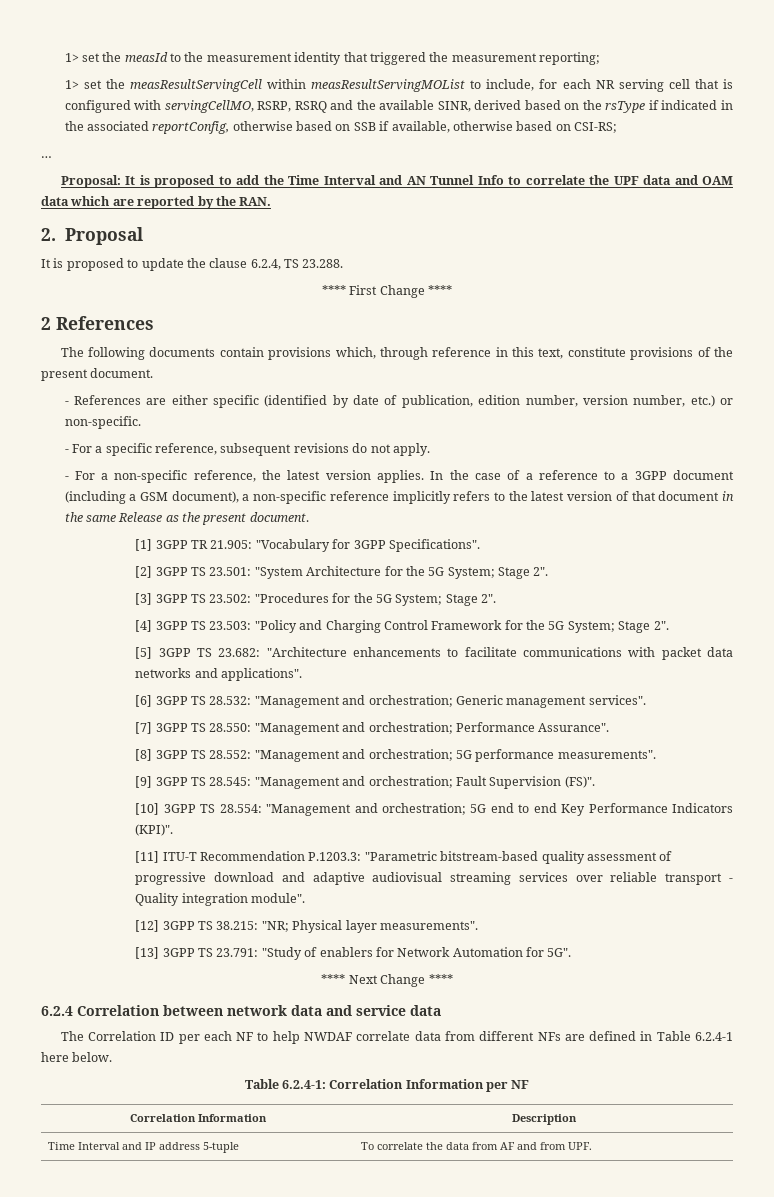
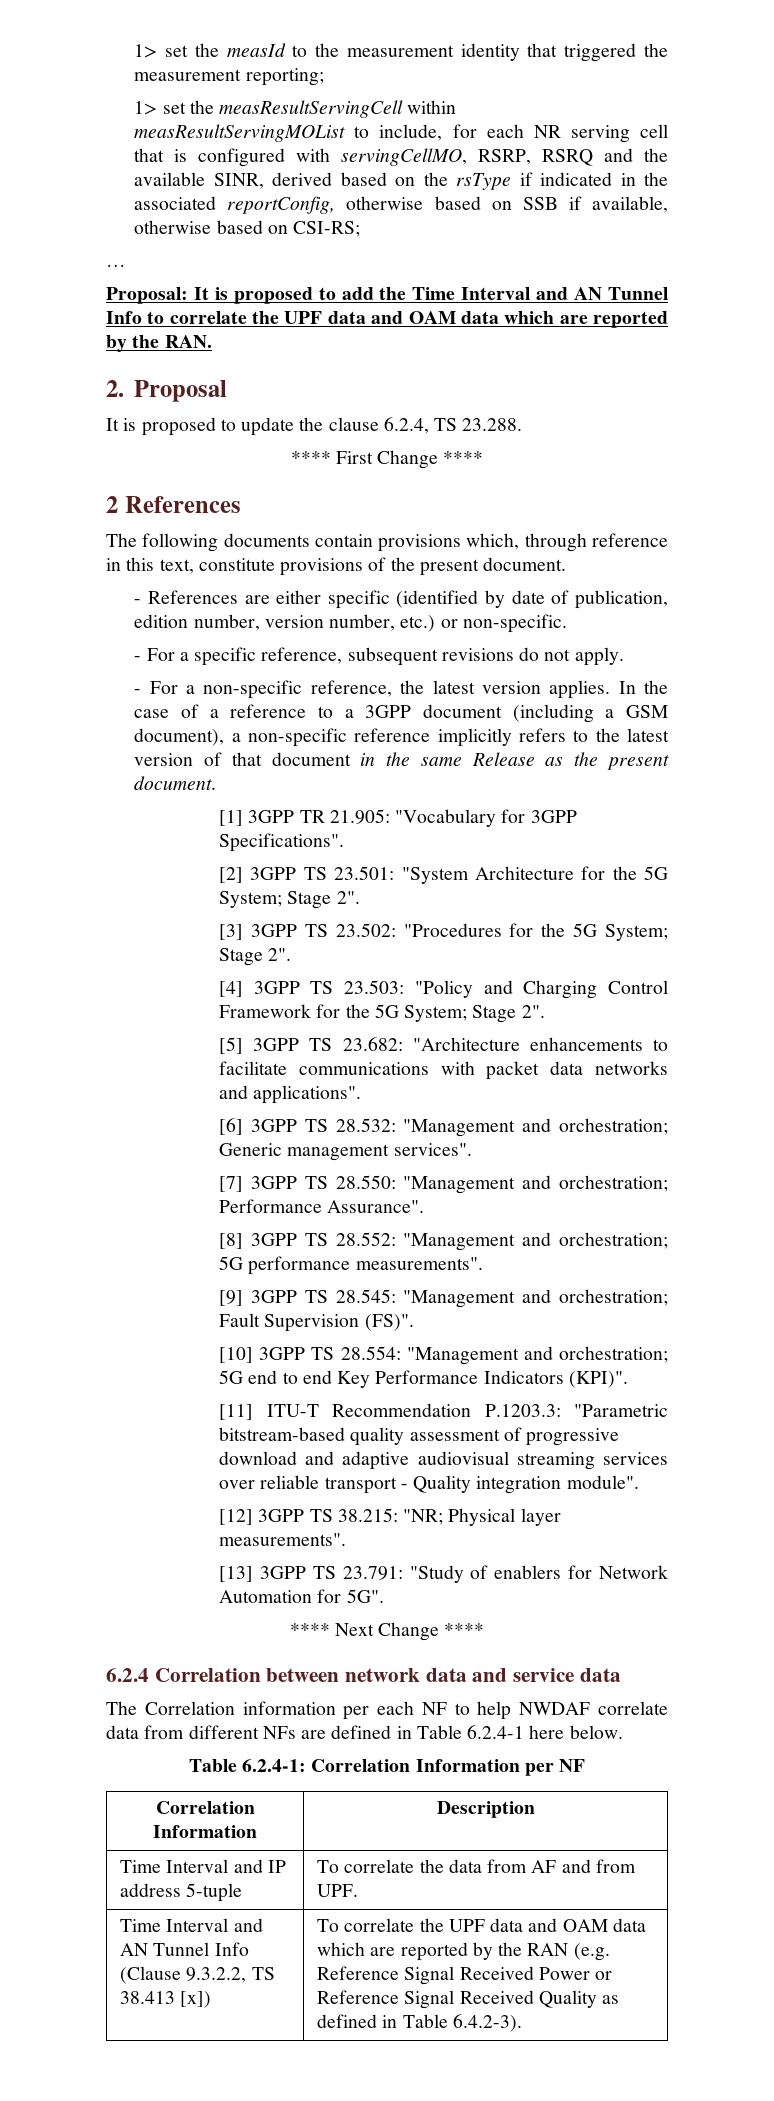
- The Correlation ID per each NF to help NWDAF correlate data from different NFs are defined in Table 6.2.4-1 here below.
+ The Correlation information per each NF to help NWDAF correlate data from different NFs are defined in Table 6.2.4-1 here below.
+ Time Interval and AN Tunnel Info (Clause 9.3.2.2, TS 38.413 [x]) | To correlate the UPF data and OAM data which are reported by the RAN (e.g. Reference Signal Received Power or Reference Signal Received Quality as defined in Table 6.4.2-3).

